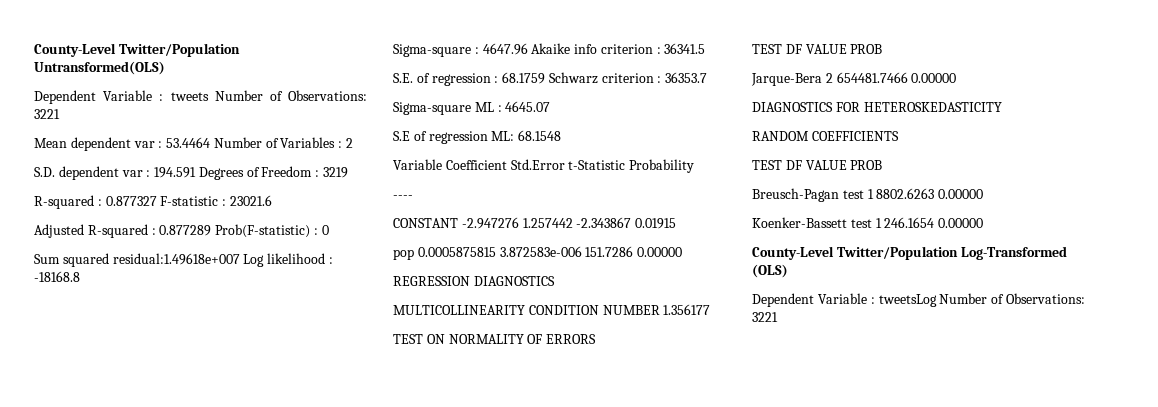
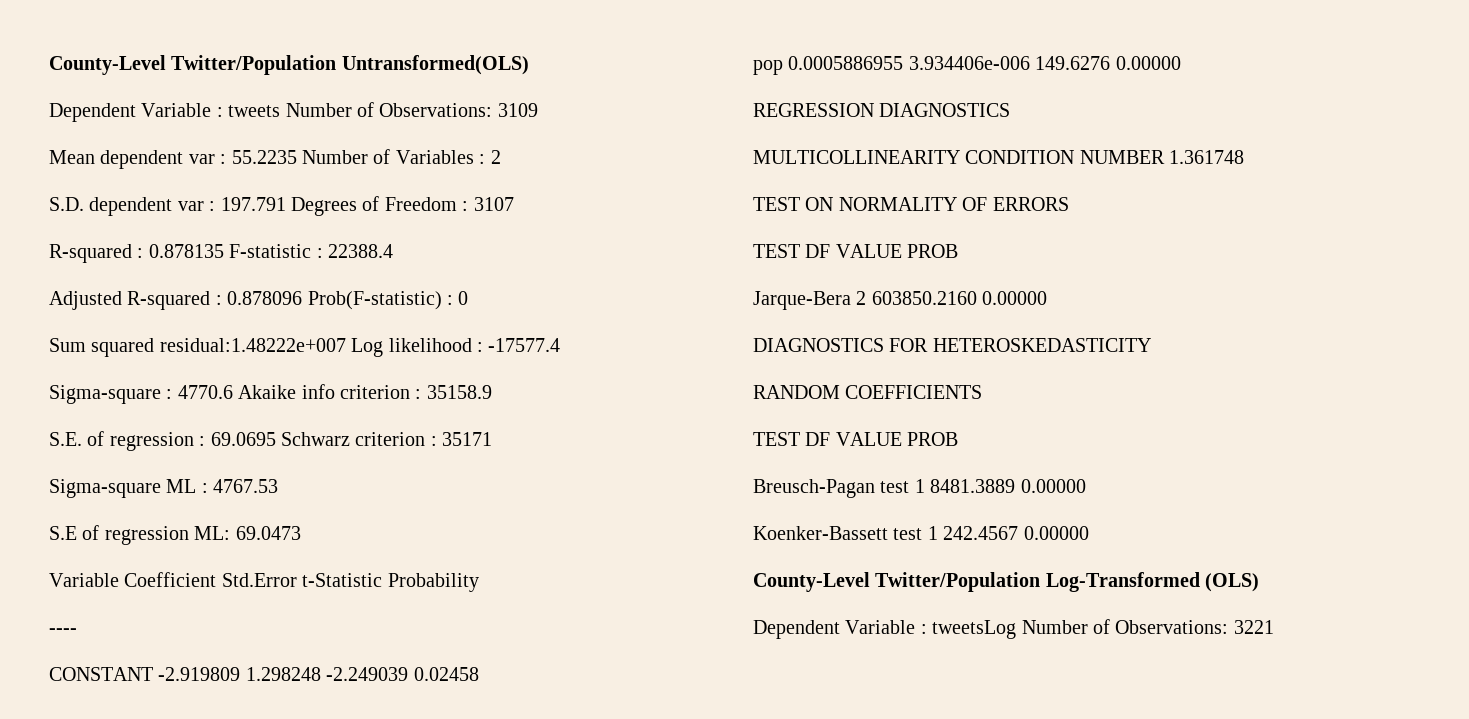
- Dependent Variable : tweets Number of Observations: 3221
+ Dependent Variable : tweets Number of Observations: 3109
- Mean dependent var : 53.4464 Number of Variables : 2
+ Mean dependent var : 55.2235 Number of Variables : 2
- S.D. dependent var : 194.591 Degrees of Freedom : 3219
- R-squared : 0.877327 F-statistic : 23021.6
+ S.D. dependent var : 197.791 Degrees of Freedom : 3107
+ R-squared : 0.878135 F-statistic : 22388.4
- Adjusted R-squared : 0.877289 Prob(F-statistic) : 0
+ Adjusted R-squared : 0.878096 Prob(F-statistic) : 0
- Sum squared residual:1.49618e+007 Log likelihood : -18168.8
+ Sum squared residual:1.48222e+007 Log likelihood : -17577.4
- Sigma-square : 4647.96 Akaike info criterion : 36341.5
+ Sigma-square : 4770.6 Akaike info criterion : 35158.9
- S.E. of regression : 68.1759 Schwarz criterion : 36353.7
+ S.E. of regression : 69.0695 Schwarz criterion : 35171
- Sigma-square ML : 4645.07
+ Sigma-square ML : 4767.53
- S.E of regression ML: 68.1548
+ S.E of regression ML: 69.0473
- CONSTANT -2.947276 1.257442 -2.343867 0.01915
- pop 0.0005875815 3.872583e-006 151.7286 0.00000
+ CONSTANT -2.919809 1.298248 -2.249039 0.02458
+ pop 0.0005886955 3.934406e-006 149.6276 0.00000
- MULTICOLLINEARITY CONDITION NUMBER 1.356177
+ MULTICOLLINEARITY CONDITION NUMBER 1.361748
- Jarque-Bera 2 654481.7466 0.00000
+ Jarque-Bera 2 603850.2160 0.00000
- Breusch-Pagan test 1 8802.6263 0.00000
+ Breusch-Pagan test 1 8481.3889 0.00000
- Koenker-Bassett test 1 246.1654 0.00000
+ Koenker-Bassett test 1 242.4567 0.00000

